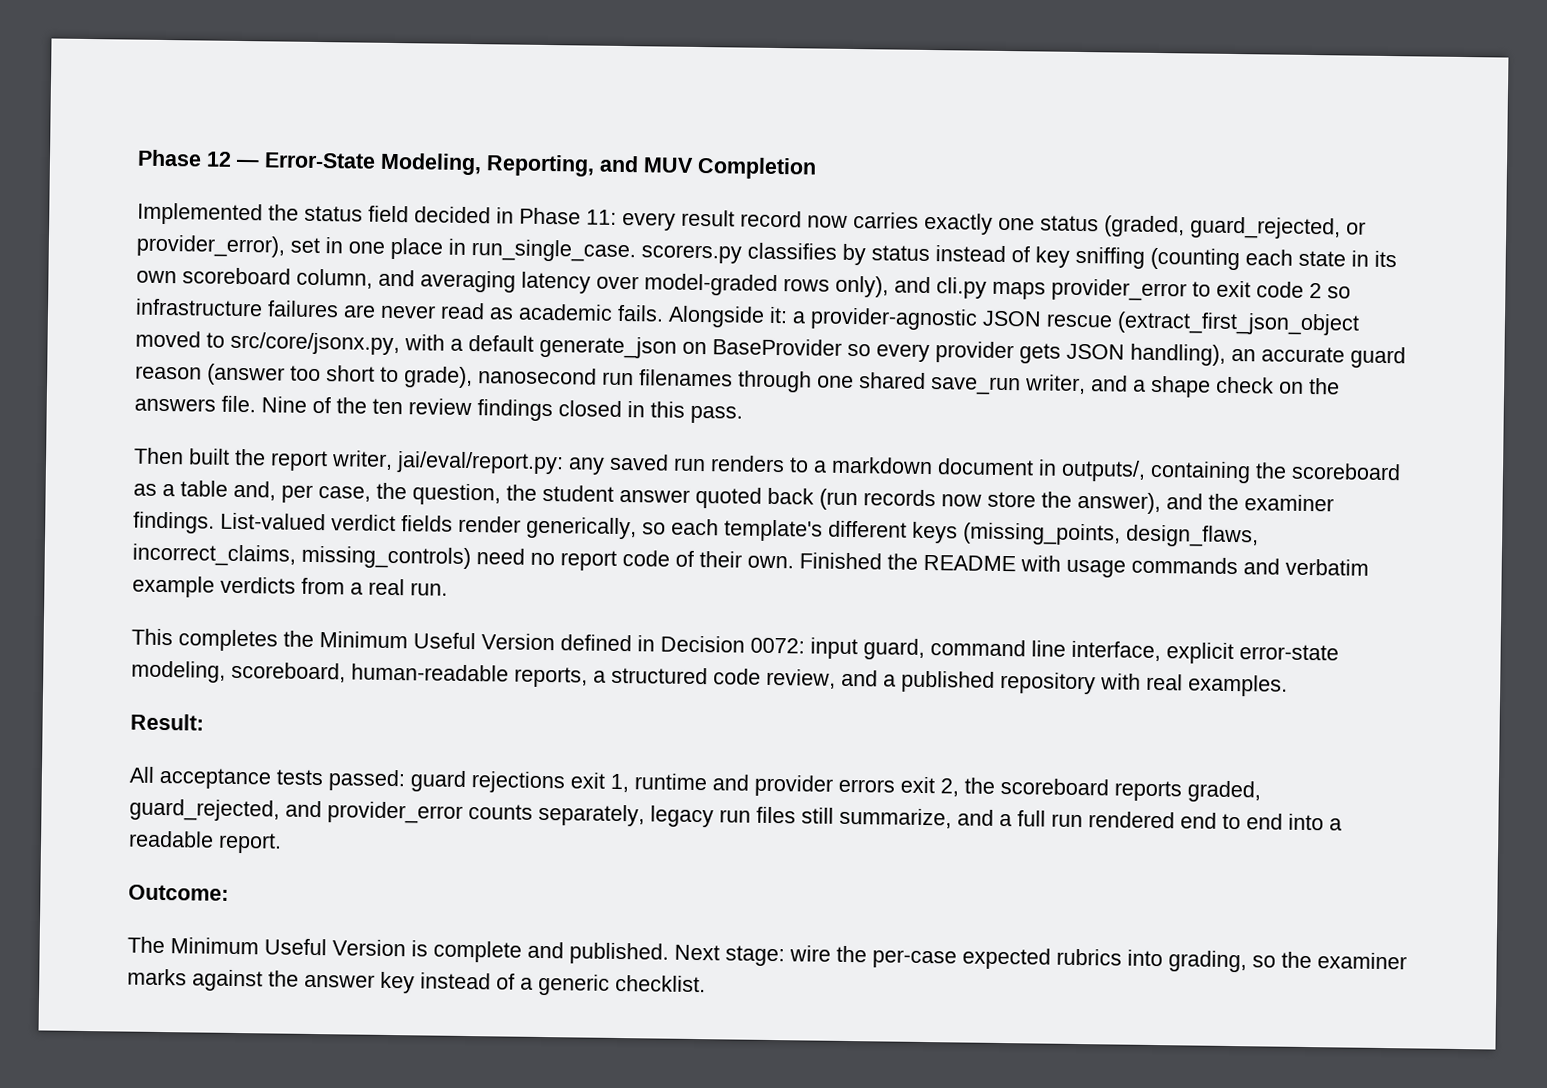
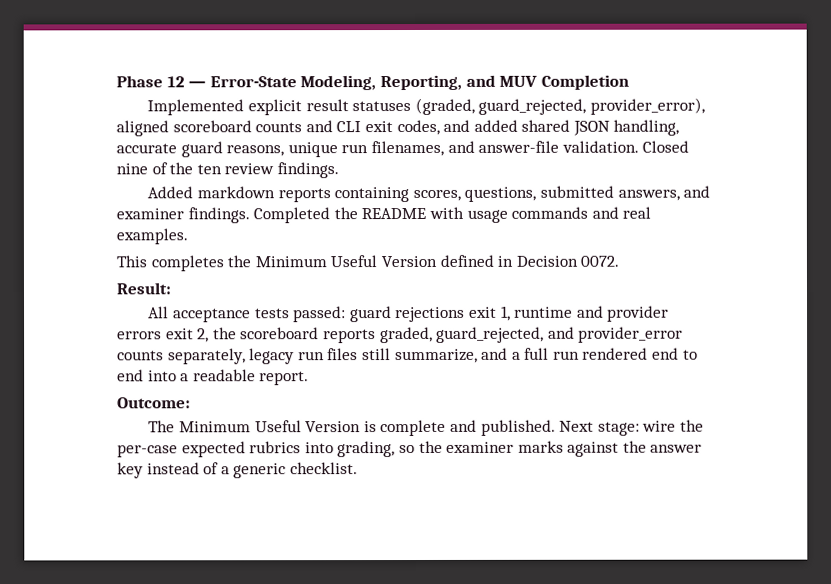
- Implemented the status field decided in Phase 11: every result record now carries exactly one status (graded, guard_rejected, or provider_error), set in one place in run_single_case. scorers.py classifies by status instead of key sniffing (counting each state in its own scoreboard column, and averaging latency over model-graded rows only), and cli.py maps provider_error to exit code 2 so infrastructure failures are never read as academic fails. Alongside it: a provider-agnostic JSON rescue (extract_first_json_object moved to src/core/jsonx.py, with a default generate_json on BaseProvider so every provider gets JSON handling), an accurate guard reason (answer too short to grade), nanosecond run filenames through one shared save_run writer, and a shape check on the answers file. Nine of the ten review findings closed in this pass.
- Then built the report writer, jai/eval/report.py: any saved run renders to a markdown document in outputs/, containing the scoreboard as a table and, per case, the question, the student answer quoted back (run records now store the answer), and the examiner findings. List-valued verdict fields render generically, so each template's different keys (missing_points, design_flaws, incorrect_claims, missing_controls) need no report code of their own. Finished the README with usage commands and verbatim example verdicts from a real run.
+ Implemented explicit result statuses (graded, guard_rejected, provider_error), aligned scoreboard counts and CLI exit codes, and added shared JSON handling, accurate guard reasons, unique run filenames, and answer-file validation. Closed nine of the ten review findings.
+ Added markdown reports containing scores, questions, submitted answers, and examiner findings. Completed the README with usage commands and real examples.
- This completes the Minimum Useful Version defined in Decision 0072: input guard, command line interface, explicit error-state modeling, scoreboard, human-readable reports, a structured code review, and a published repository with real examples.
+ This completes the Minimum Useful Version defined in Decision 0072.

